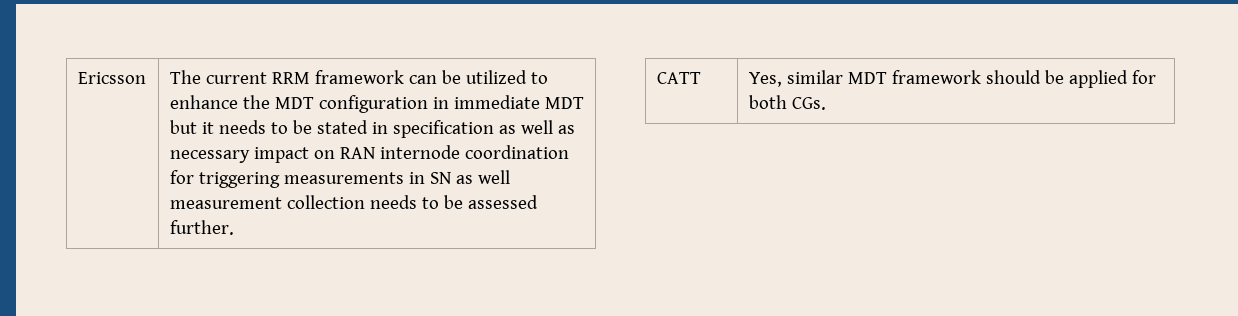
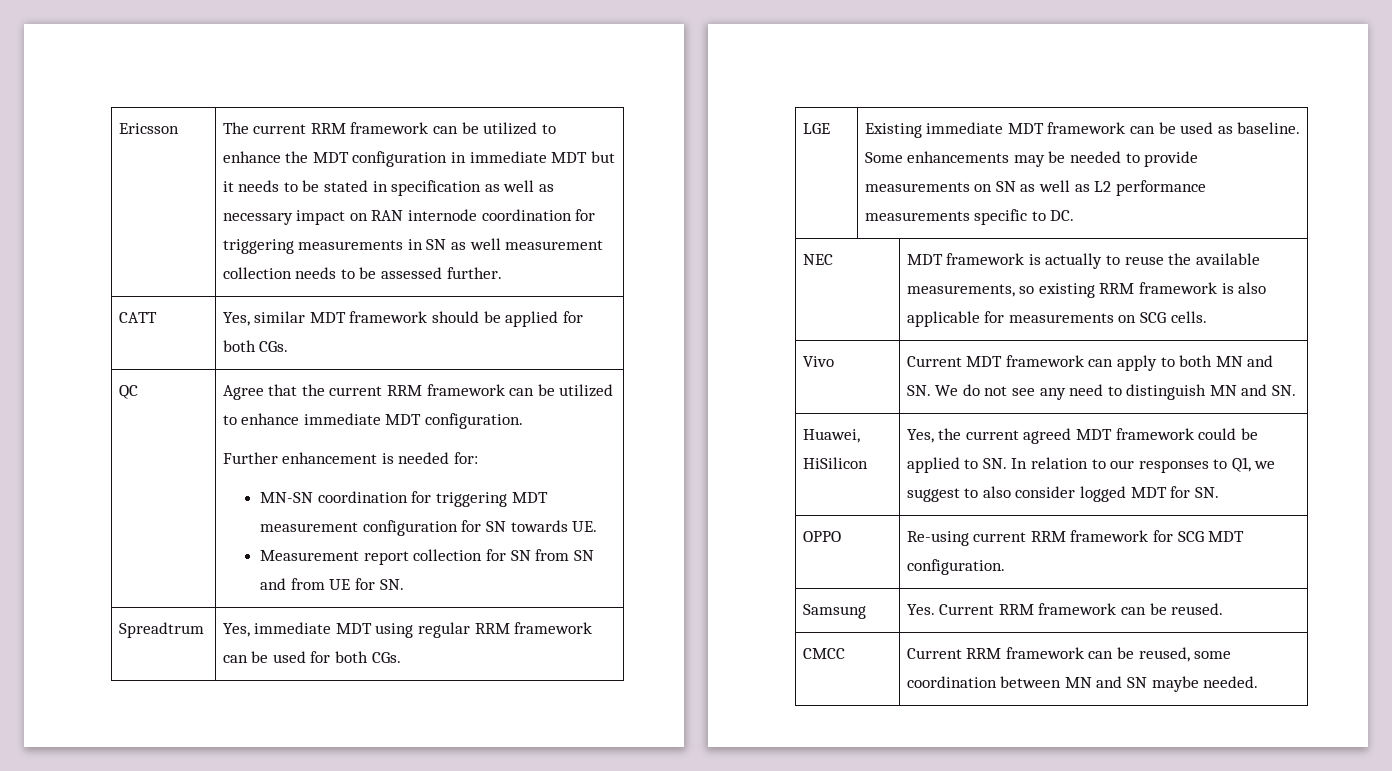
+ QC | Agree that the current RRM framework can be utilized to enhance immediate MDT configuration.
+ Further enhancement is needed for:
+ MN-SN coordination for triggering MDT measurement configuration for SN towards UE.
+ Measurement report collection for SN from SN and from UE for SN.
+ Spreadtrum | Yes, immediate MDT using regular RRM framework can be used for both CGs.
+ LGE | Existing immediate MDT framework can be used as baseline. Some enhancements may be needed to provide measurements on SN as well as L2 performance measurements specific to DC.
+ NEC | MDT framework is actually to reuse the available measurements, so existing RRM framework is also applicable for measurements on SCG cells.
+ Vivo | Current MDT framework can apply to both MN and SN. We do not see any need to distinguish MN and SN.
+ Huawei, HiSilicon | Yes, the current agreed MDT framework could be applied to SN. In relation to our responses to Q1, we suggest to also consider logged MDT for SN.
+ OPPO | Re-using current RRM framework for SCG MDT configuration.
+ Samsung | Yes. Current RRM framework can be reused.
+ CMCC | Current RRM framework can be reused, some coordination between MN and SN maybe needed.

